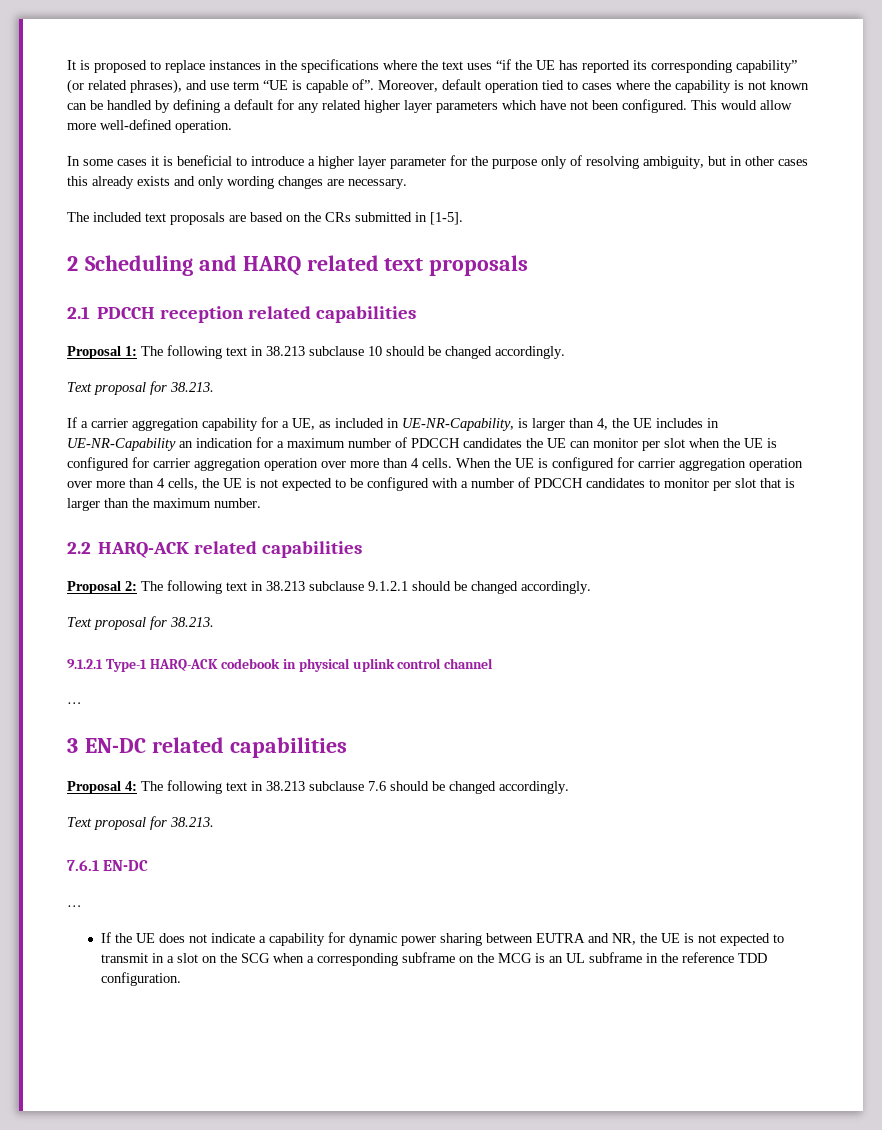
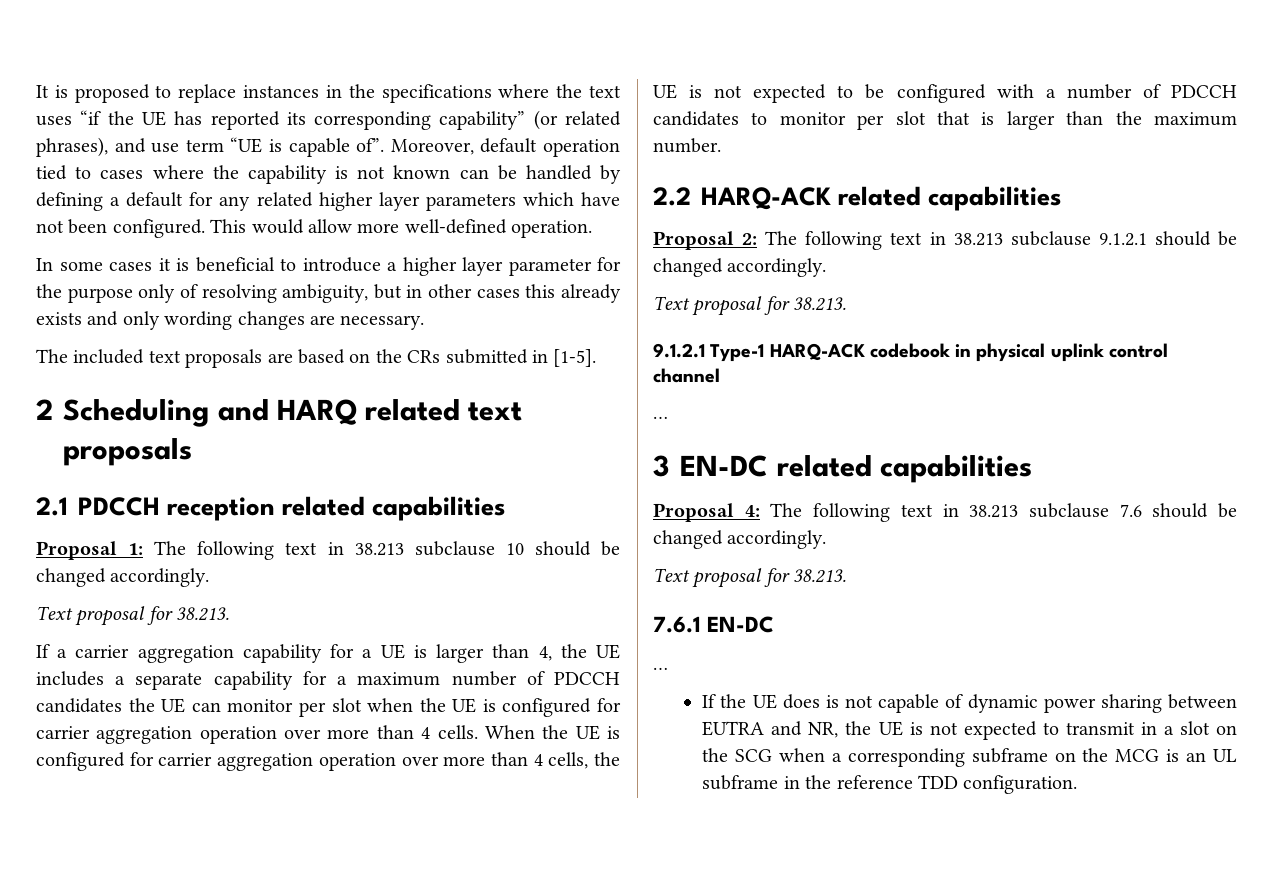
- If a carrier aggregation capability for a UE, as included in UE-NR-Capability, is larger than 4, the UE includes in UE-NR-Capability an indication for a maximum number of PDCCH candidates the UE can monitor per slot when the UE is configured for carrier aggregation operation over more than 4 cells.
+ If a carrier aggregation capability for a UE is larger than 4, the UE includes a separate capability for a maximum number of PDCCH candidates the UE can monitor per slot when the UE is configured for carrier aggregation operation over more than 4 cells.
- If the UE does not indicate a capability for dynamic power sharing between EUTRA and NR, the UE is not expected to transmit in a slot on the SCG when a corresponding subframe on the MCG is an UL subframe in the reference TDD configuration.
+ If the UE does is not capable of dynamic power sharing between EUTRA and NR, the UE is not expected to transmit in a slot on the SCG when a corresponding subframe on the MCG is an UL subframe in the reference TDD configuration.

